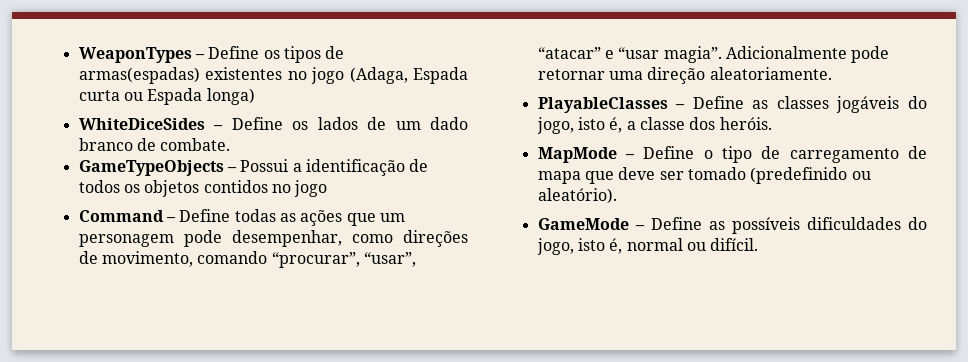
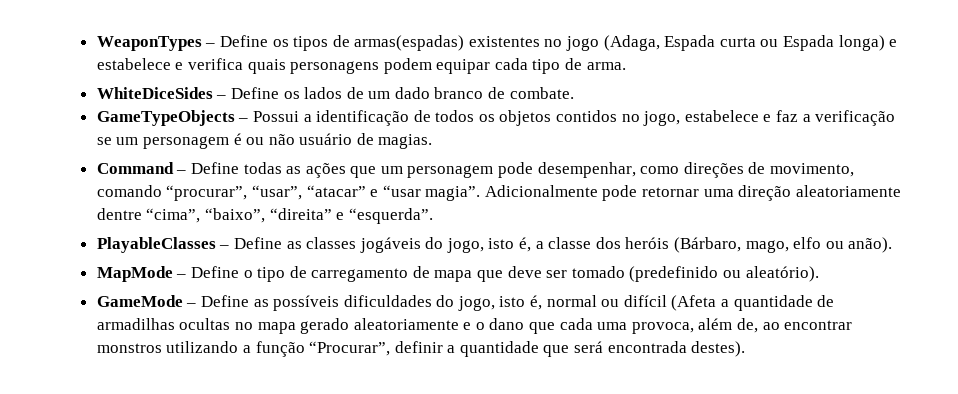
- WeaponTypes – Define os tipos de armas(espadas) existentes no jogo (Adaga, Espada curta ou Espada longa)
+ WeaponTypes – Define os tipos de armas(espadas) existentes no jogo (Adaga, Espada curta ou Espada longa) e estabelece e verifica quais personagens podem equipar cada tipo de arma.
- GameTypeObjects – Possui a identificação de todos os objetos contidos no jogo
+ GameTypeObjects – Possui a identificação de todos os objetos contidos no jogo, estabelece e faz a verificação se um personagem é ou não usuário de magias.
- Adicionalmente pode retornar uma direção aleatoriamente.
+ Adicionalmente pode retornar uma direção aleatoriamente dentre “cima”, “baixo”, “direita” e “esquerda”.
- PlayableClasses – Define as classes jogáveis do jogo, isto é, a classe dos heróis.
+ PlayableClasses – Define as classes jogáveis do jogo, isto é, a classe dos heróis (Bárbaro, mago, elfo ou anão).
- GameMode – Define as possíveis dificuldades do jogo, isto é, normal ou difícil.
+ GameMode – Define as possíveis dificuldades do jogo, isto é, normal ou difícil (Afeta a quantidade de armadilhas ocultas no mapa gerado aleatoriamente e o dano que cada uma provoca, além de, ao encontrar monstros utilizando a função “Procurar”, definir a quantidade que será encontrada destes).

